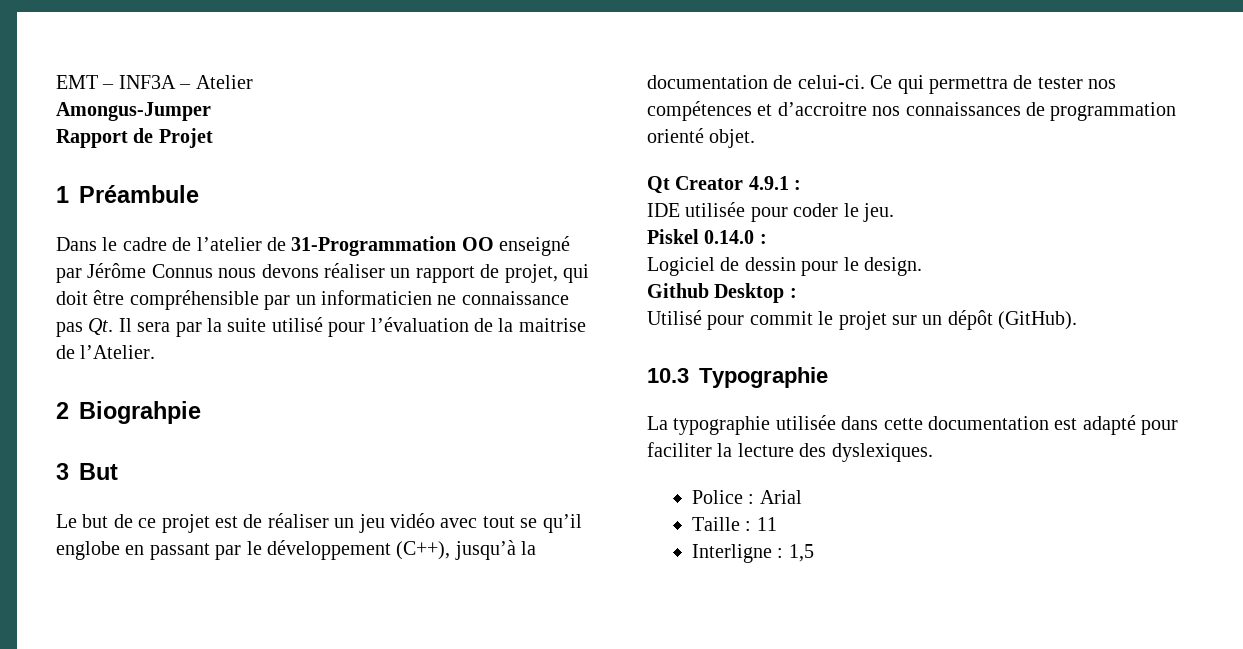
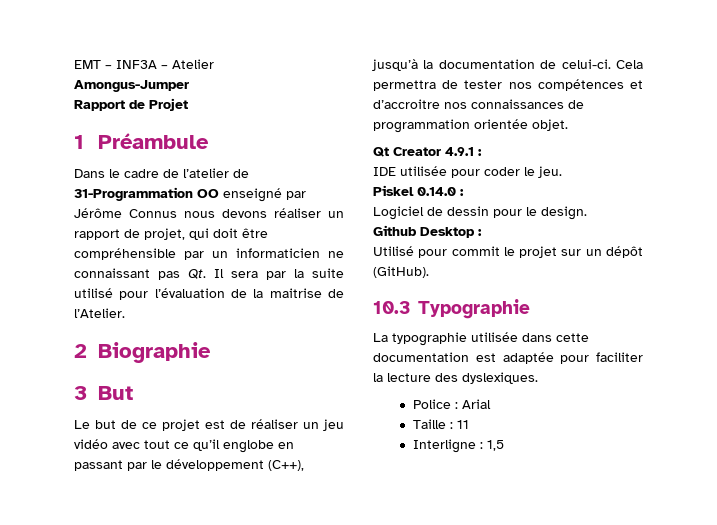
- Dans le cadre de l’atelier de 31-Programmation OO enseigné par Jérôme Connus nous devons réaliser un rapport de projet, qui doit être compréhensible par un informaticien ne connaissance pas Qt. Il sera par la suite utilisé pour l’évaluation de la maitrise de l’Atelier.
+ Dans le cadre de l’atelier de 31-Programmation OO enseigné par Jérôme Connus nous devons réaliser un rapport de projet, qui doit être compréhensible par un informaticien ne connaissant pas Qt. Il sera par la suite utilisé pour l’évaluation de la maitrise de l’Atelier.
- 2 Biograhpie
+ 2 Biographie
- Le but de ce projet est de réaliser un jeu vidéo avec tout se qu’il englobe en passant par le développement (C++), jusqu’à la documentation de celui-ci.
+ Le but de ce projet est de réaliser un jeu vidéo avec tout ce qu’il englobe en passant par le développement (C++), jusqu’à la documentation de celui-ci.
- Ce qui permettra de tester nos compétences et d’accroitre nos connaissances de programmation orienté objet.
+ Cela permettra de tester nos compétences et d’accroitre nos connaissances de programmation orientée objet.
- La typographie utilisée dans cette documentation est adapté pour faciliter la lecture des dyslexiques.
+ La typographie utilisée dans cette documentation est adaptée pour faciliter la lecture des dyslexiques.

